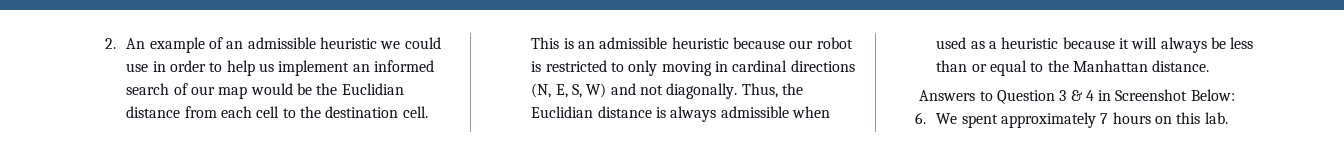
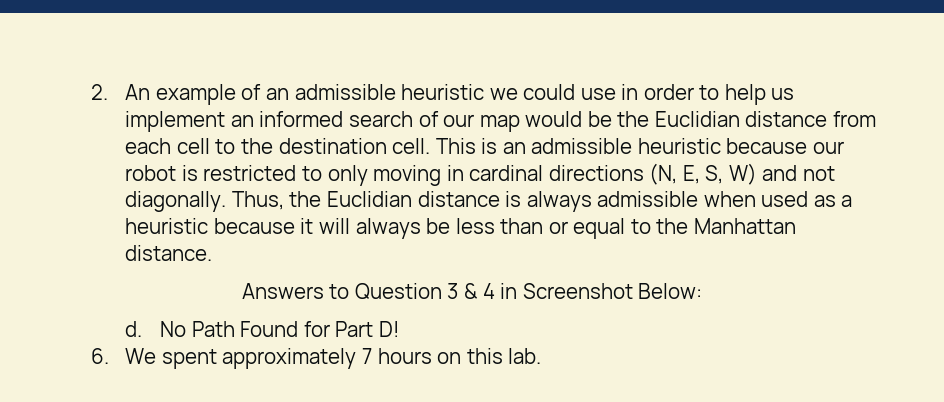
+ d. No Path Found for Part D!

